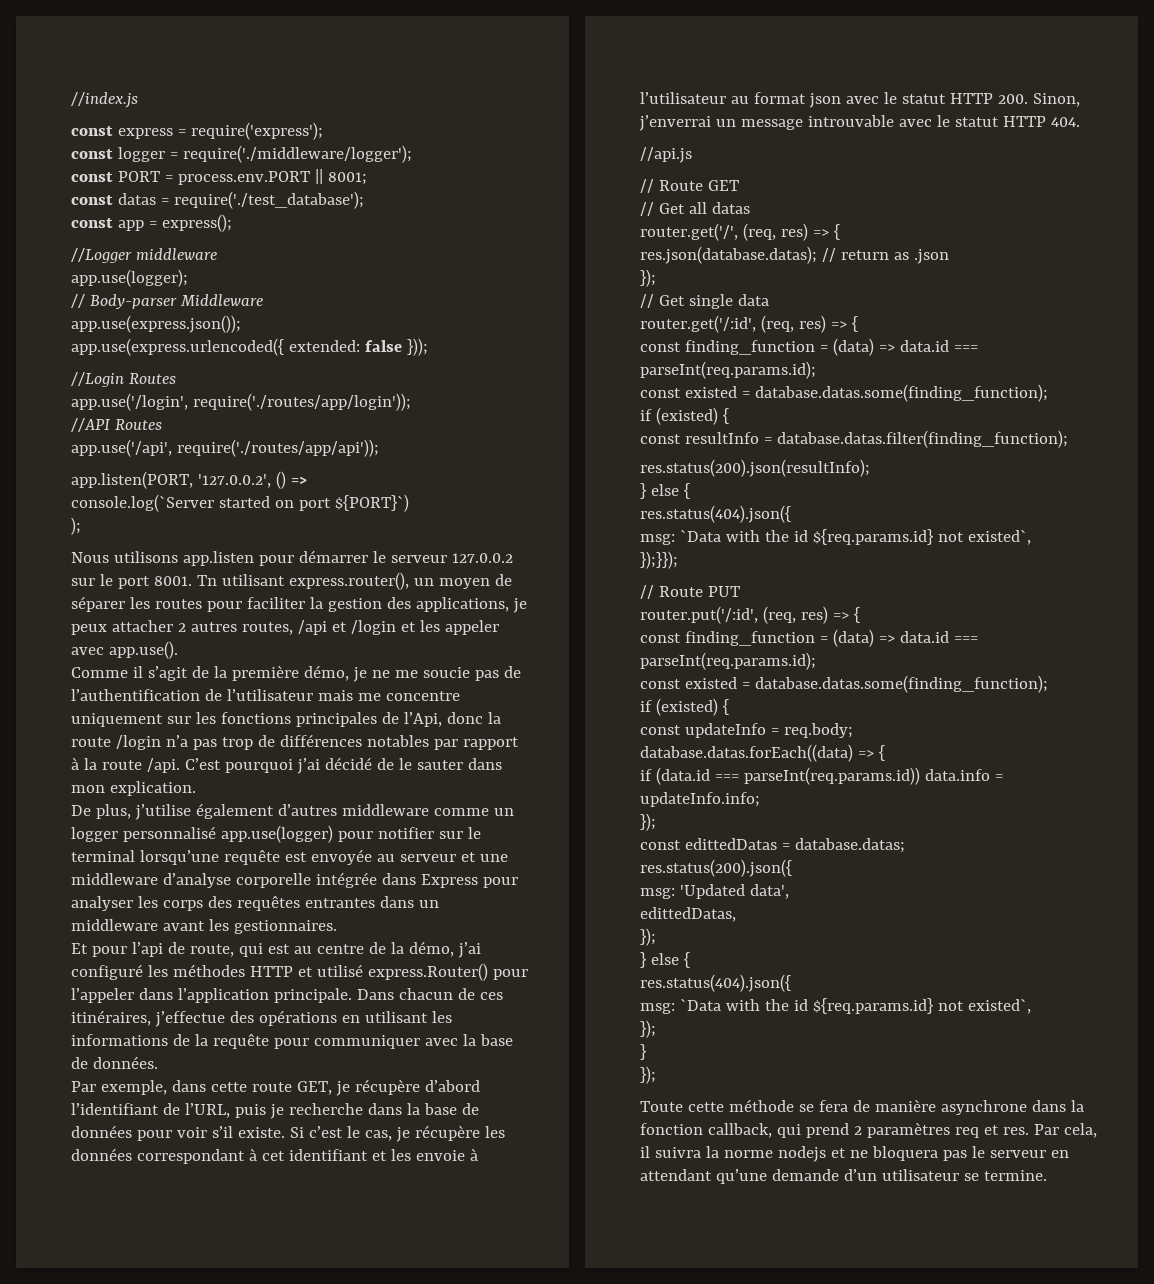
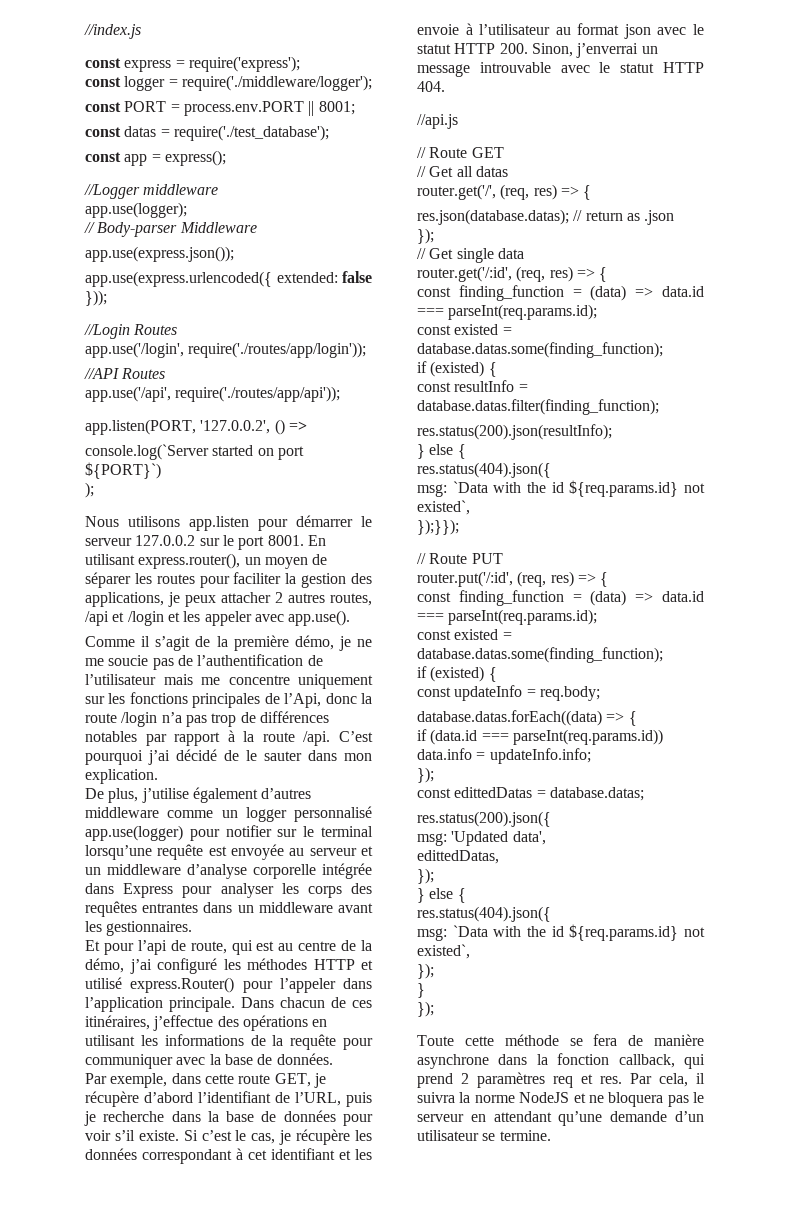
- Tn utilisant express.router(), un moyen de séparer les routes pour faciliter la gestion des applications, je peux attacher 2 autres routes, /api et /login et les appeler avec app.use().
+ En utilisant express.router(), un moyen de séparer les routes pour faciliter la gestion des applications, je peux attacher 2 autres routes, /api et /login et les appeler avec app.use().
- De plus, j’utilise également d’autres middleware comme un logger personnalisé app.use(logger) pour notifier sur le terminal lorsqu’une requête est envoyée au serveur et une middleware d’analyse corporelle intégrée dans Express pour analyser les corps des requêtes entrantes dans un middleware avant les gestionnaires.
+ De plus, j’utilise également d’autres middleware comme un logger personnalisé app.use(logger) pour notifier sur le terminal lorsqu’une requête est envoyée au serveur et un middleware d’analyse corporelle intégrée dans Express pour analyser les corps des requêtes entrantes dans un middleware avant les gestionnaires.
- Par cela, il suivra la norme nodejs et ne bloquera pas le serveur en attendant qu’une demande d’un utilisateur se termine.
+ Par cela, il suivra la norme NodeJS et ne bloquera pas le serveur en attendant qu’une demande d’un utilisateur se termine.

